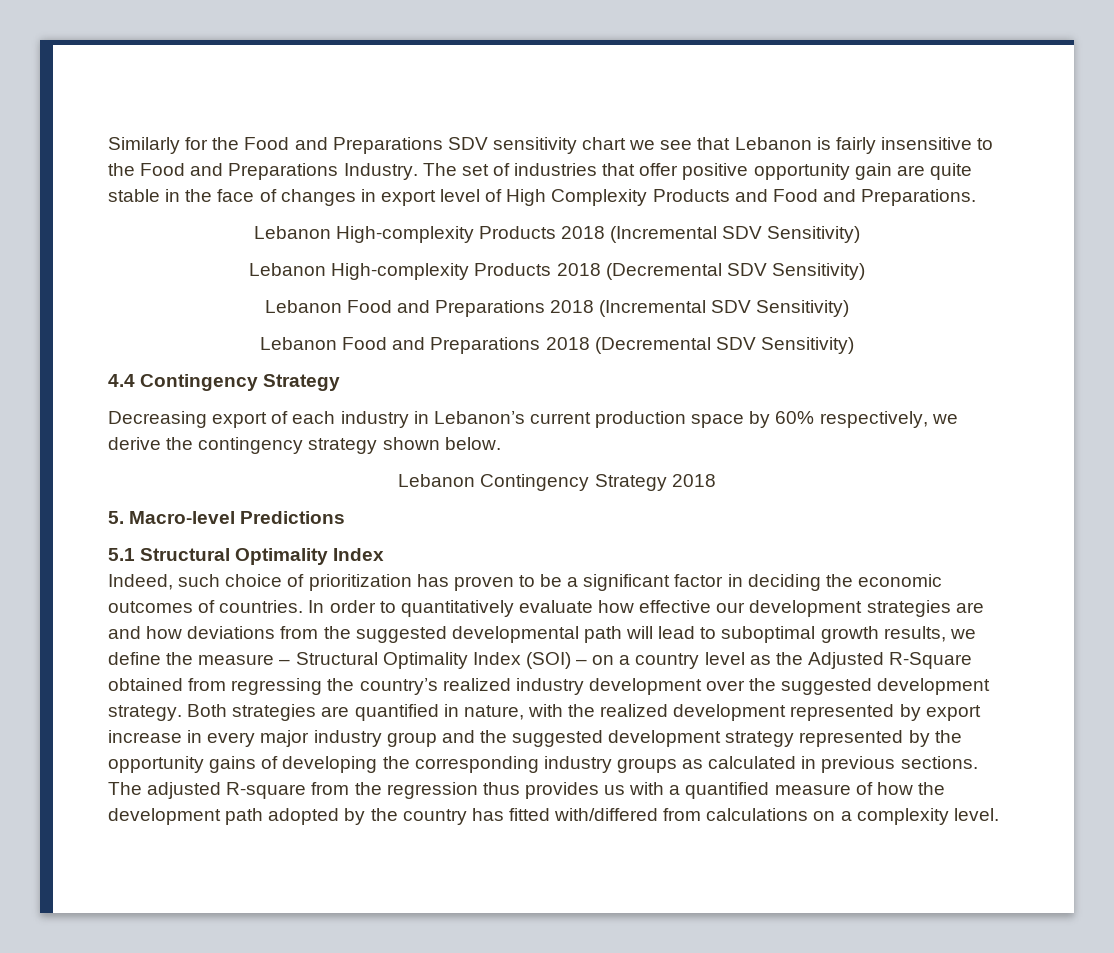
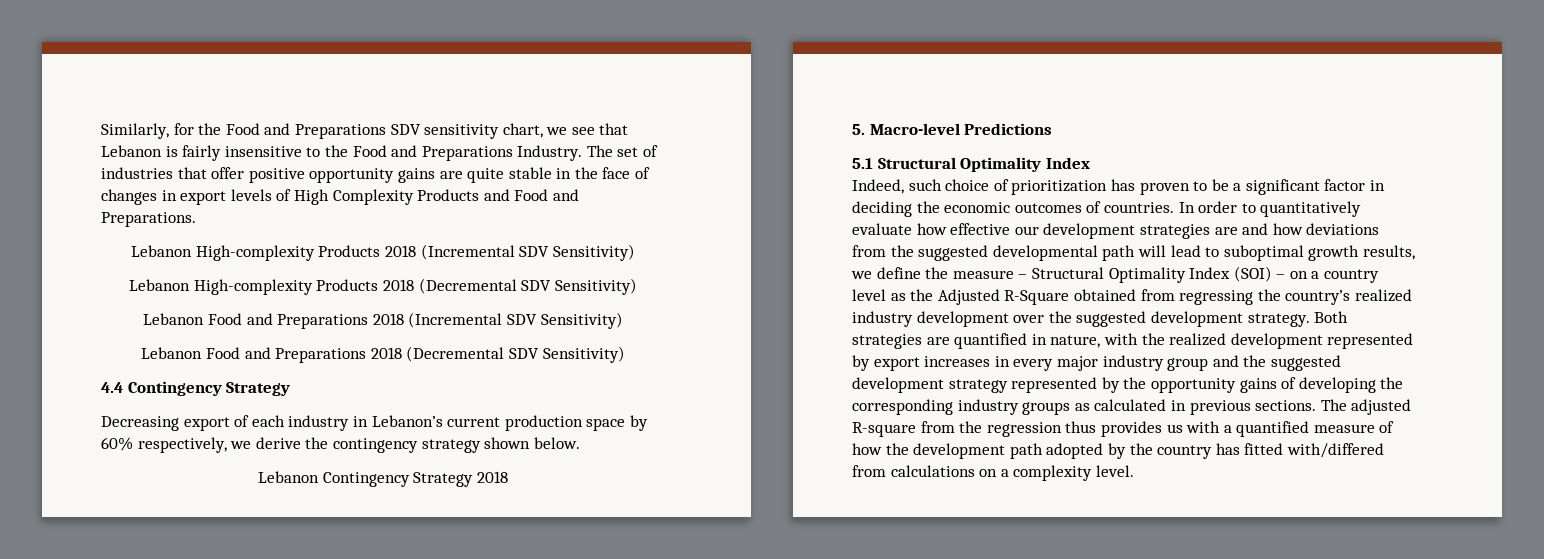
- Similarly for the Food and Preparations SDV sensitivity chart we see that Lebanon is fairly insensitive to the Food and Preparations Industry.
+ Similarly, for the Food and Preparations SDV sensitivity chart, we see that Lebanon is fairly insensitive to the Food and Preparations Industry.
- The set of industries that offer positive opportunity gain are quite stable in the face of changes in export level of High Complexity Products and Food and Preparations.
+ The set of industries that offer positive opportunity gains are quite stable in the face of changes in export levels of High Complexity Products and Food and Preparations.
- Both strategies are quantified in nature, with the realized development represented by export increase in every major industry group and the suggested development strategy represented by the opportunity gains of developing the corresponding industry groups as calculated in previous sections.
+ Both strategies are quantified in nature, with the realized development represented by export increases in every major industry group and the suggested development strategy represented by the opportunity gains of developing the corresponding industry groups as calculated in previous sections.

